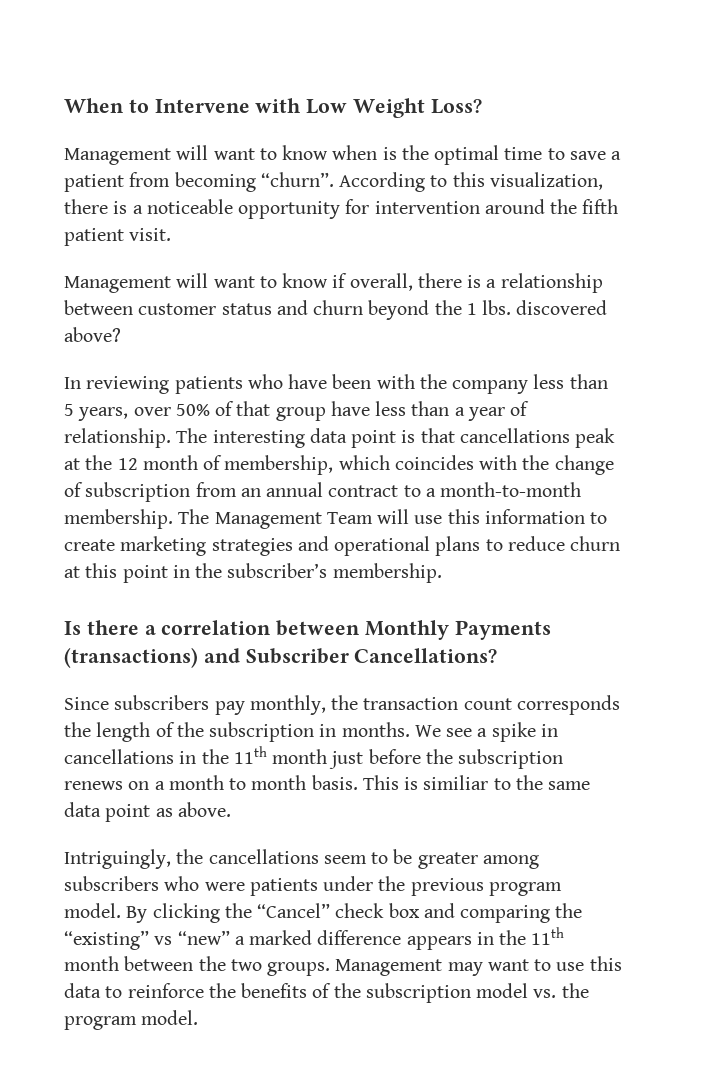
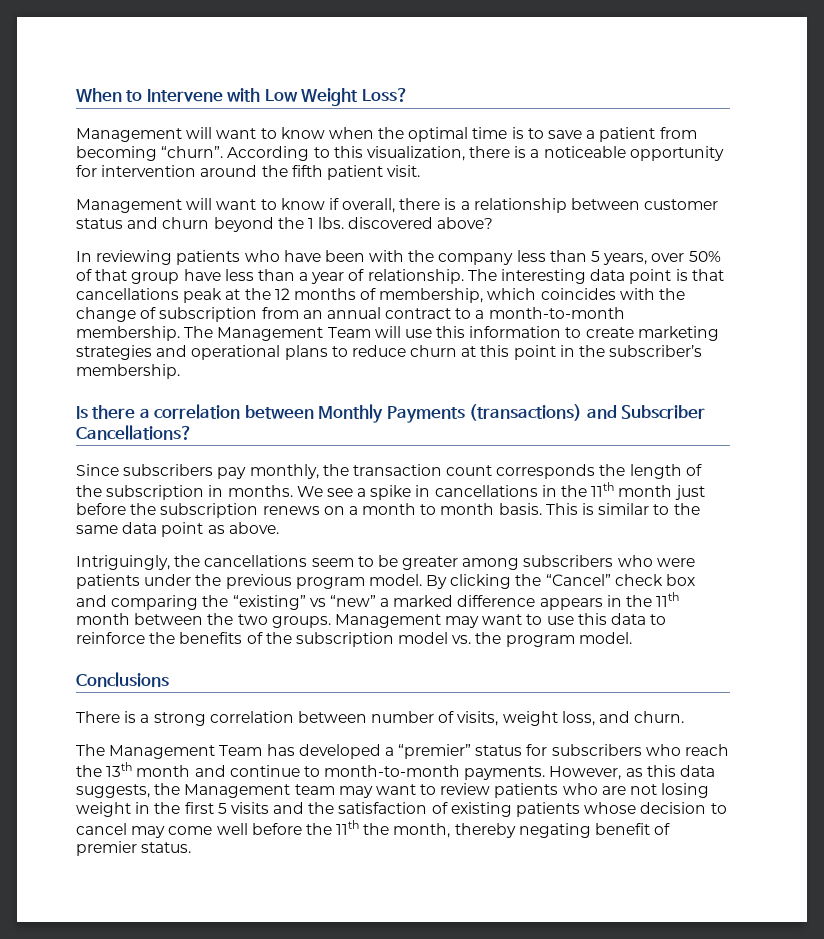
- Management will want to know when is the optimal time to save a patient from becoming “churn”.
+ Management will want to know when the optimal time is to save a patient from becoming “churn”.
- The interesting data point is that cancellations peak at the 12 month of membership, which coincides with the change of subscription from an annual contract to a month-to-month membership.
+ The interesting data point is that cancellations peak at the 12 months of membership, which coincides with the change of subscription from an annual contract to a month-to-month membership.
- This is similiar to the same data point as above.
+ This is similar to the same data point as above.
+ Conclusions
+ There is a strong correlation between number of visits, weight loss, and churn.
+ The Management Team has developed a “premier” status for subscribers who reach the 13th month and continue to month-to-month payments. However, as this data suggests, the Management team may want to review patients who are not losing weight in the first 5 visits and the satisfaction of existing patients whose decision to cancel may come well before the 11th the month, thereby negating benefit of premier status.

